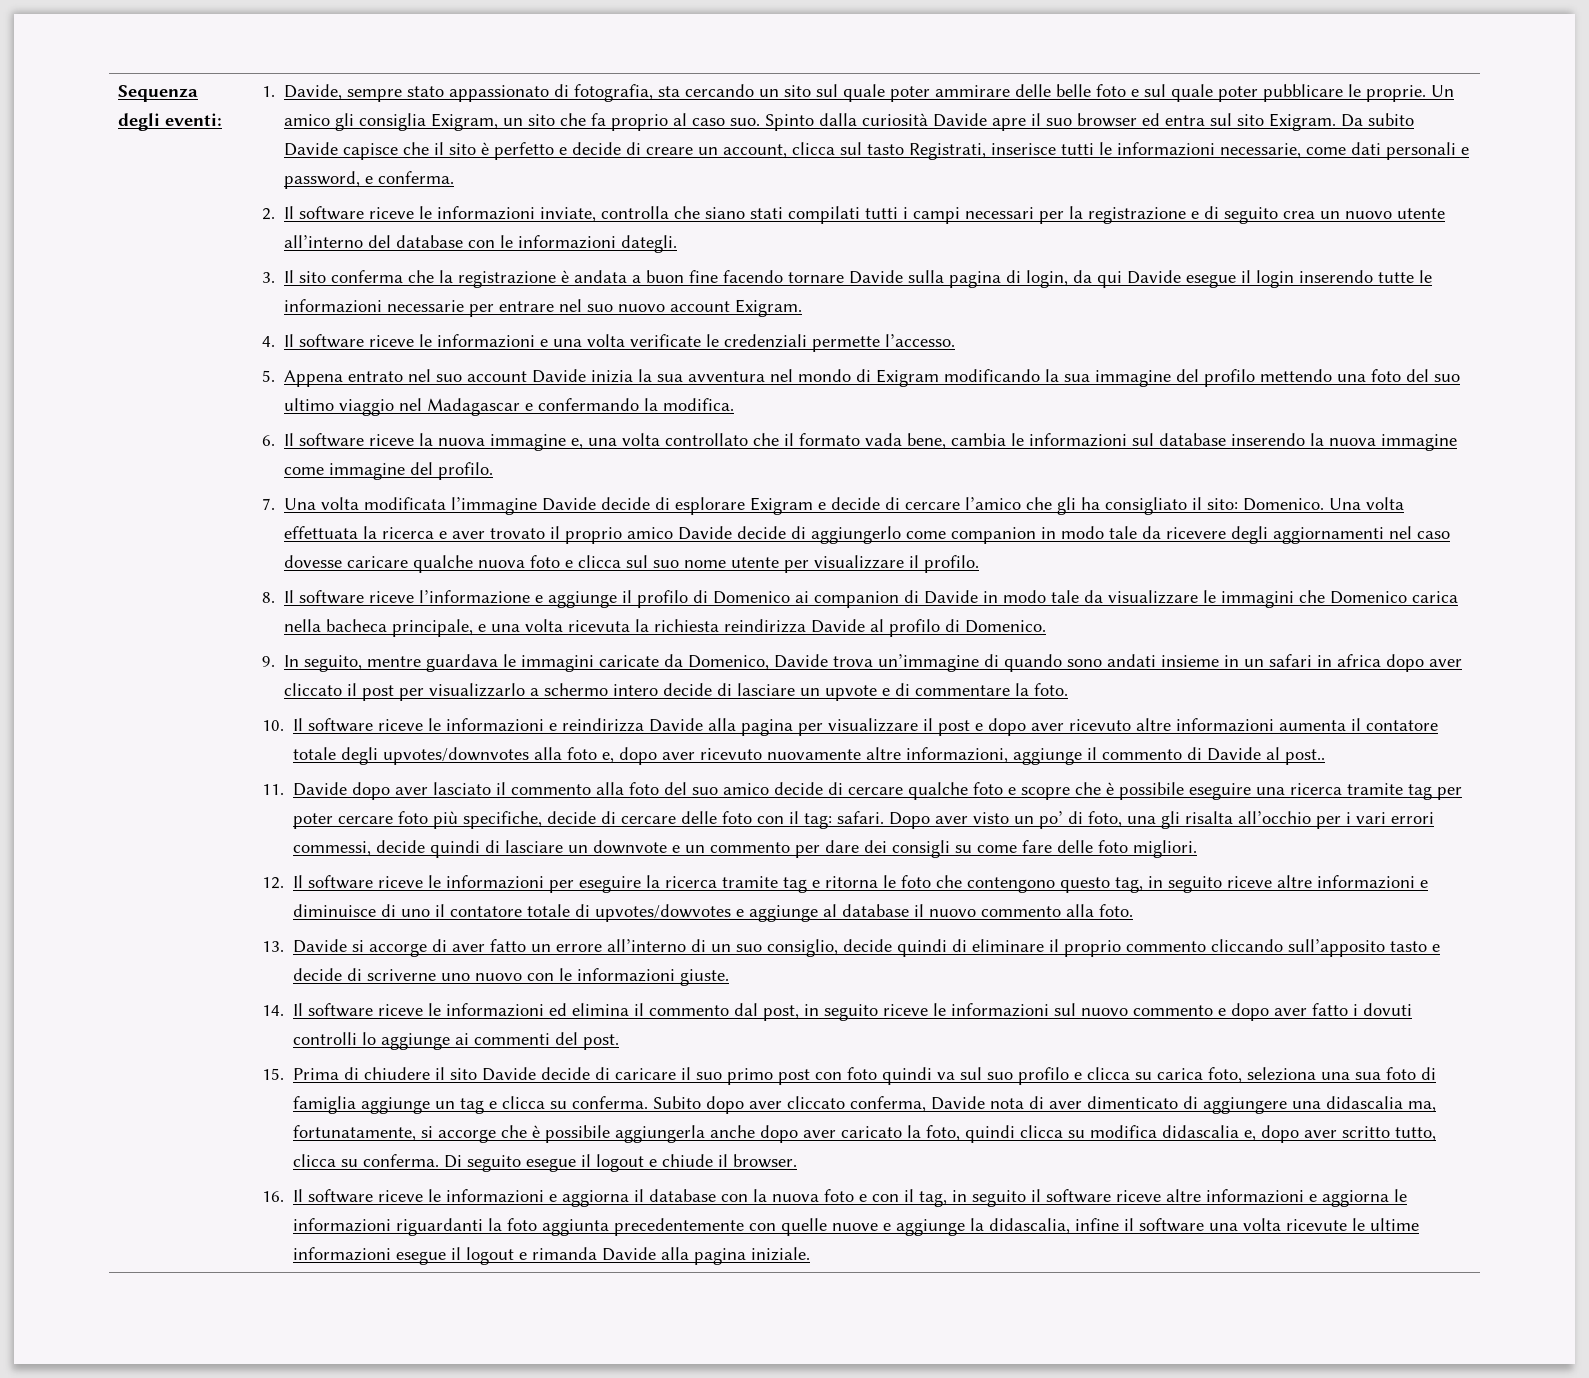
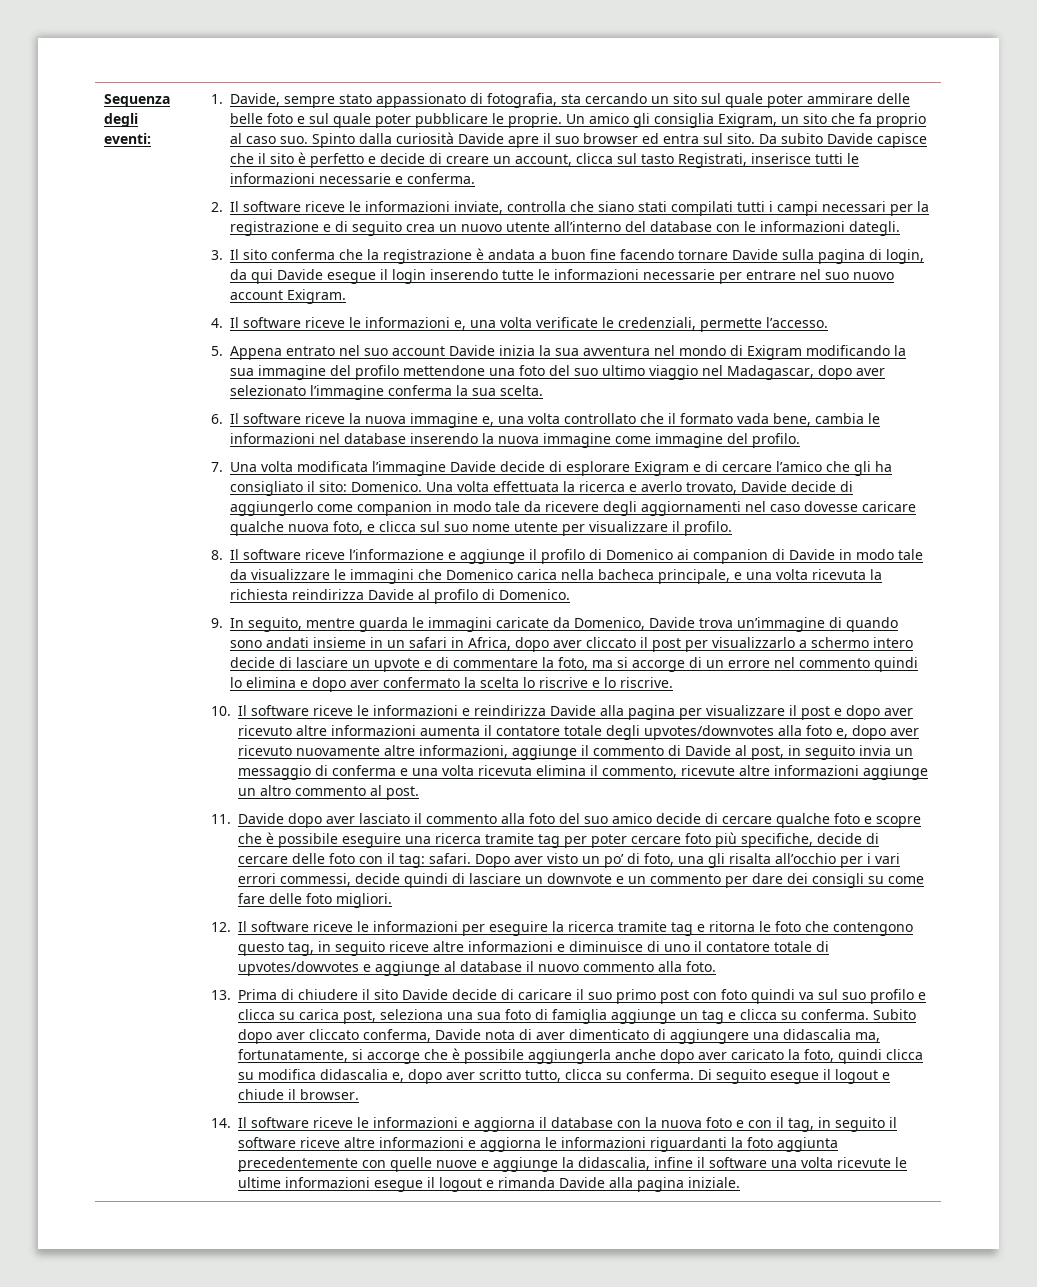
- Spinto dalla curiosità Davide apre il suo browser ed entra sul sito Exigram.
+ Spinto dalla curiosità Davide apre il suo browser ed entra sul sito.
- Da subito Davide capisce che il sito è perfetto e decide di creare un account, clicca sul tasto Registrati, inserisce tutti le informazioni necessarie, come dati personali e password, e conferma.
+ Da subito Davide capisce che il sito è perfetto e decide di creare un account, clicca sul tasto Registrati, inserisce tutti le informazioni necessarie e conferma.
- 4. Il software riceve le informazioni e una volta verificate le credenziali permette l’accesso.
+ 4. Il software riceve le informazioni e, una volta verificate le credenziali, permette l’accesso.
- 5. Appena entrato nel suo account Davide inizia la sua avventura nel mondo di Exigram modificando la sua immagine del profilo mettendo una foto del suo ultimo viaggio nel Madagascar e confermando la modifica.
+ 5. Appena entrato nel suo account Davide inizia la sua avventura nel mondo di Exigram modificando la sua immagine del profilo mettendone una foto del suo ultimo viaggio nel Madagascar, dopo aver selezionato l’immagine conferma la sua scelta.
- 6. Il software riceve la nuova immagine e, una volta controllato che il formato vada bene, cambia le informazioni sul database inserendo la nuova immagine come immagine del profilo.
+ 6. Il software riceve la nuova immagine e, una volta controllato che il formato vada bene, cambia le informazioni nel database inserendo la nuova immagine come immagine del profilo.
- 7. Una volta modificata l’immagine Davide decide di esplorare Exigram e decide di cercare l’amico che gli ha consigliato il sito: Domenico.
+ 7. Una volta modificata l’immagine Davide decide di esplorare Exigram e di cercare l’amico che gli ha consigliato il sito: Domenico.
- Una volta effettuata la ricerca e aver trovato il proprio amico Davide decide di aggiungerlo come companion in modo tale da ricevere degli aggiornamenti nel caso dovesse caricare qualche nuova foto e clicca sul suo nome utente per visualizzare il profilo.
+ Una volta effettuata la ricerca e averlo trovato, Davide decide di aggiungerlo come companion in modo tale da ricevere degli aggiornamenti nel caso dovesse caricare qualche nuova foto, e clicca sul suo nome utente per visualizzare il profilo.
- 9. In seguito, mentre guardava le immagini caricate da Domenico, Davide trova un’immagine di quando sono andati insieme in un safari in africa dopo aver cliccato il post per visualizzarlo a schermo intero decide di lasciare un upvote e di commentare la foto.
+ 9. In seguito, mentre guarda le immagini caricate da Domenico, Davide trova un’immagine di quando sono andati insieme in un safari in Africa, dopo aver cliccato il post per visualizzarlo a schermo intero decide di lasciare un upvote e di commentare la foto, ma si accorge di un errore nel commento quindi lo elimina e dopo aver confermato la scelta lo riscrive e lo riscrive.
- 10. Il software riceve le informazioni e reindirizza Davide alla pagina per visualizzare il post e dopo aver ricevuto altre informazioni aumenta il contatore totale degli upvotes/downvotes alla foto e, dopo aver ricevuto nuovamente altre informazioni, aggiunge il commento di Davide al post..
+ 10. Il software riceve le informazioni e reindirizza Davide alla pagina per visualizzare il post e dopo aver ricevuto altre informazioni aumenta il contatore totale degli upvotes/downvotes alla foto e, dopo aver ricevuto nuovamente altre informazioni, aggiunge il commento di Davide al post, in seguito invia un messaggio di conferma e una volta ricevuta elimina il commento, ricevute altre informazioni aggiunge un altro commento al post.
- 13. Davide si accorge di aver fatto un errore all’interno di un suo consiglio, decide quindi di eliminare il proprio commento cliccando sull’apposito tasto e decide di scriverne uno nuovo con le informazioni giuste.
- 14. Il software riceve le informazioni ed elimina il commento dal post, in seguito riceve le informazioni sul nuovo commento e dopo aver fatto i dovuti controlli lo aggiunge ai commenti del post.
- 15. Prima di chiudere il sito Davide decide di caricare il suo primo post con foto quindi va sul suo profilo e clicca su carica foto, seleziona una sua foto di famiglia aggiunge un tag e clicca su conferma.
+ 13. Prima di chiudere il sito Davide decide di caricare il suo primo post con foto quindi va sul suo profilo e clicca su carica post, seleziona una sua foto di famiglia aggiunge un tag e clicca su conferma.
- 16. Il software riceve le informazioni e aggiorna il database con la nuova foto e con il tag, in seguito il software riceve altre informazioni e aggiorna le informazioni riguardanti la foto aggiunta precedentemente con quelle nuove e aggiunge la didascalia, infine il software una volta ricevute le ultime informazioni esegue il logout e rimanda Davide alla pagina iniziale.
+ 14. Il software riceve le informazioni e aggiorna il database con la nuova foto e con il tag, in seguito il software riceve altre informazioni e aggiorna le informazioni riguardanti la foto aggiunta precedentemente con quelle nuove e aggiunge la didascalia, infine il software una volta ricevute le ultime informazioni esegue il logout e rimanda Davide alla pagina iniziale.

